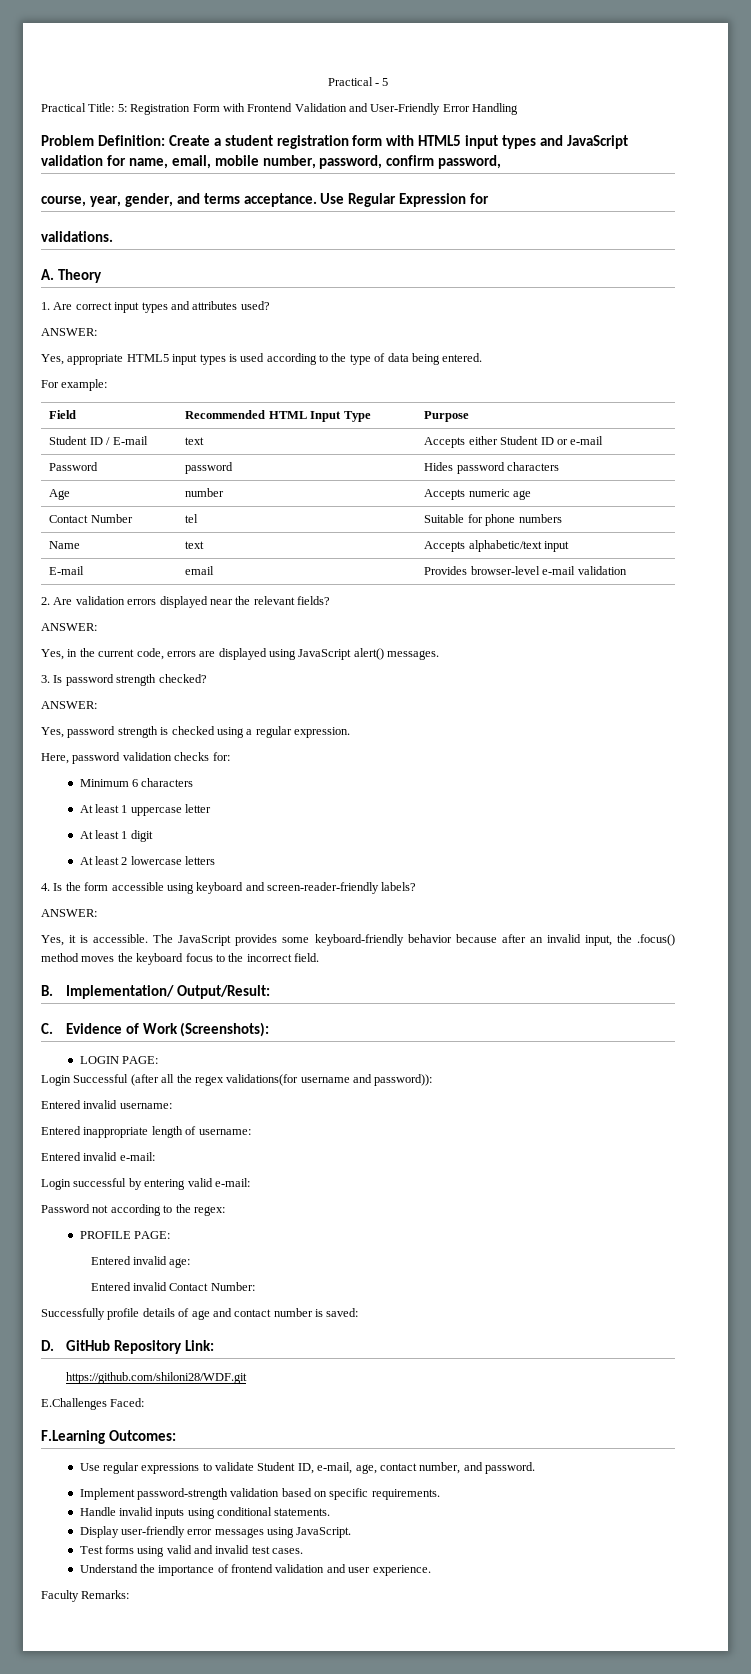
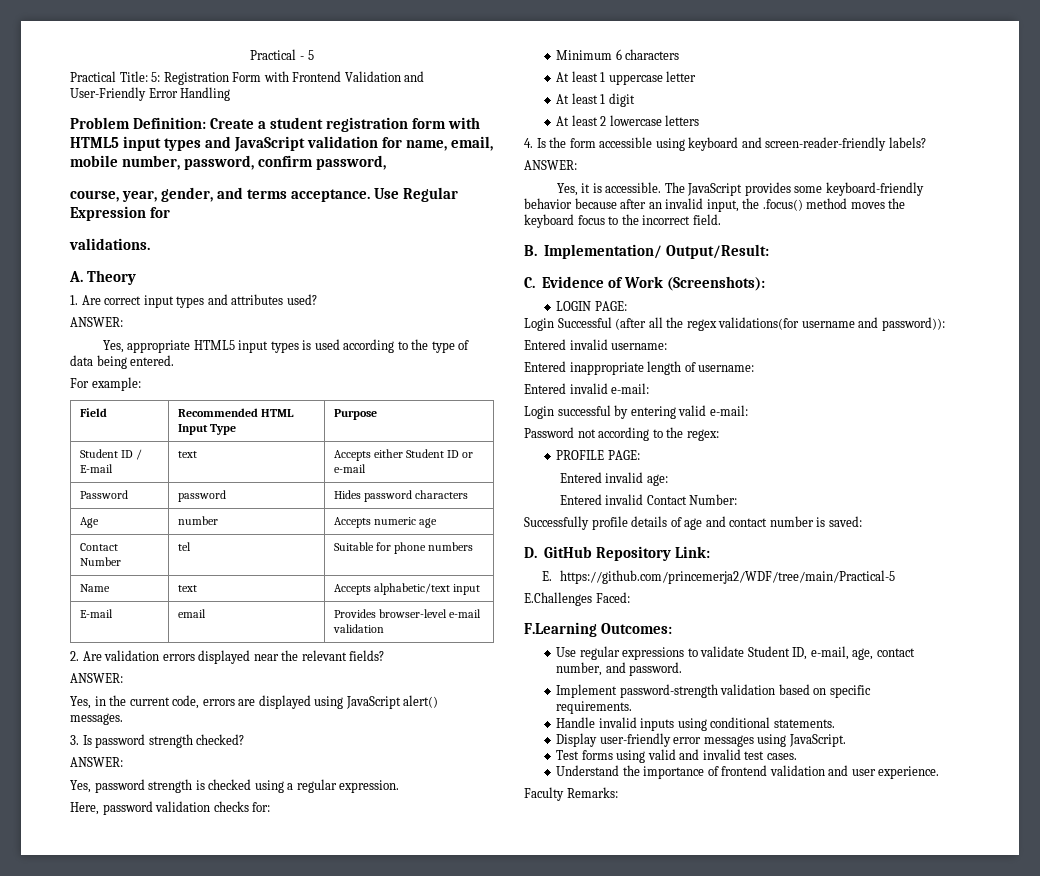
- https://github.com/shiloni28/WDF.git
+ E. https://github.com/princemerja2/WDF/tree/main/Practical-5

